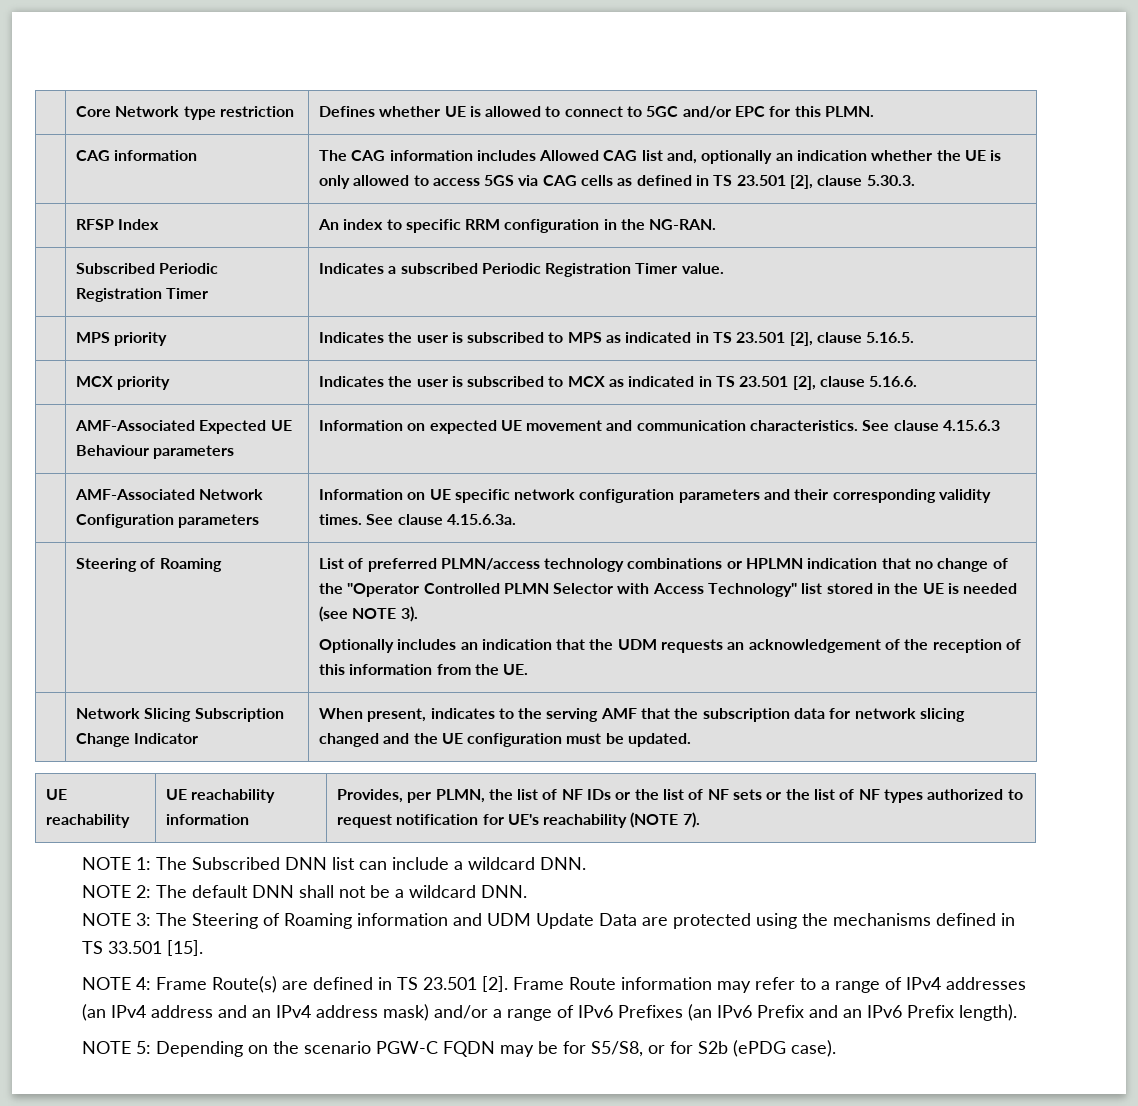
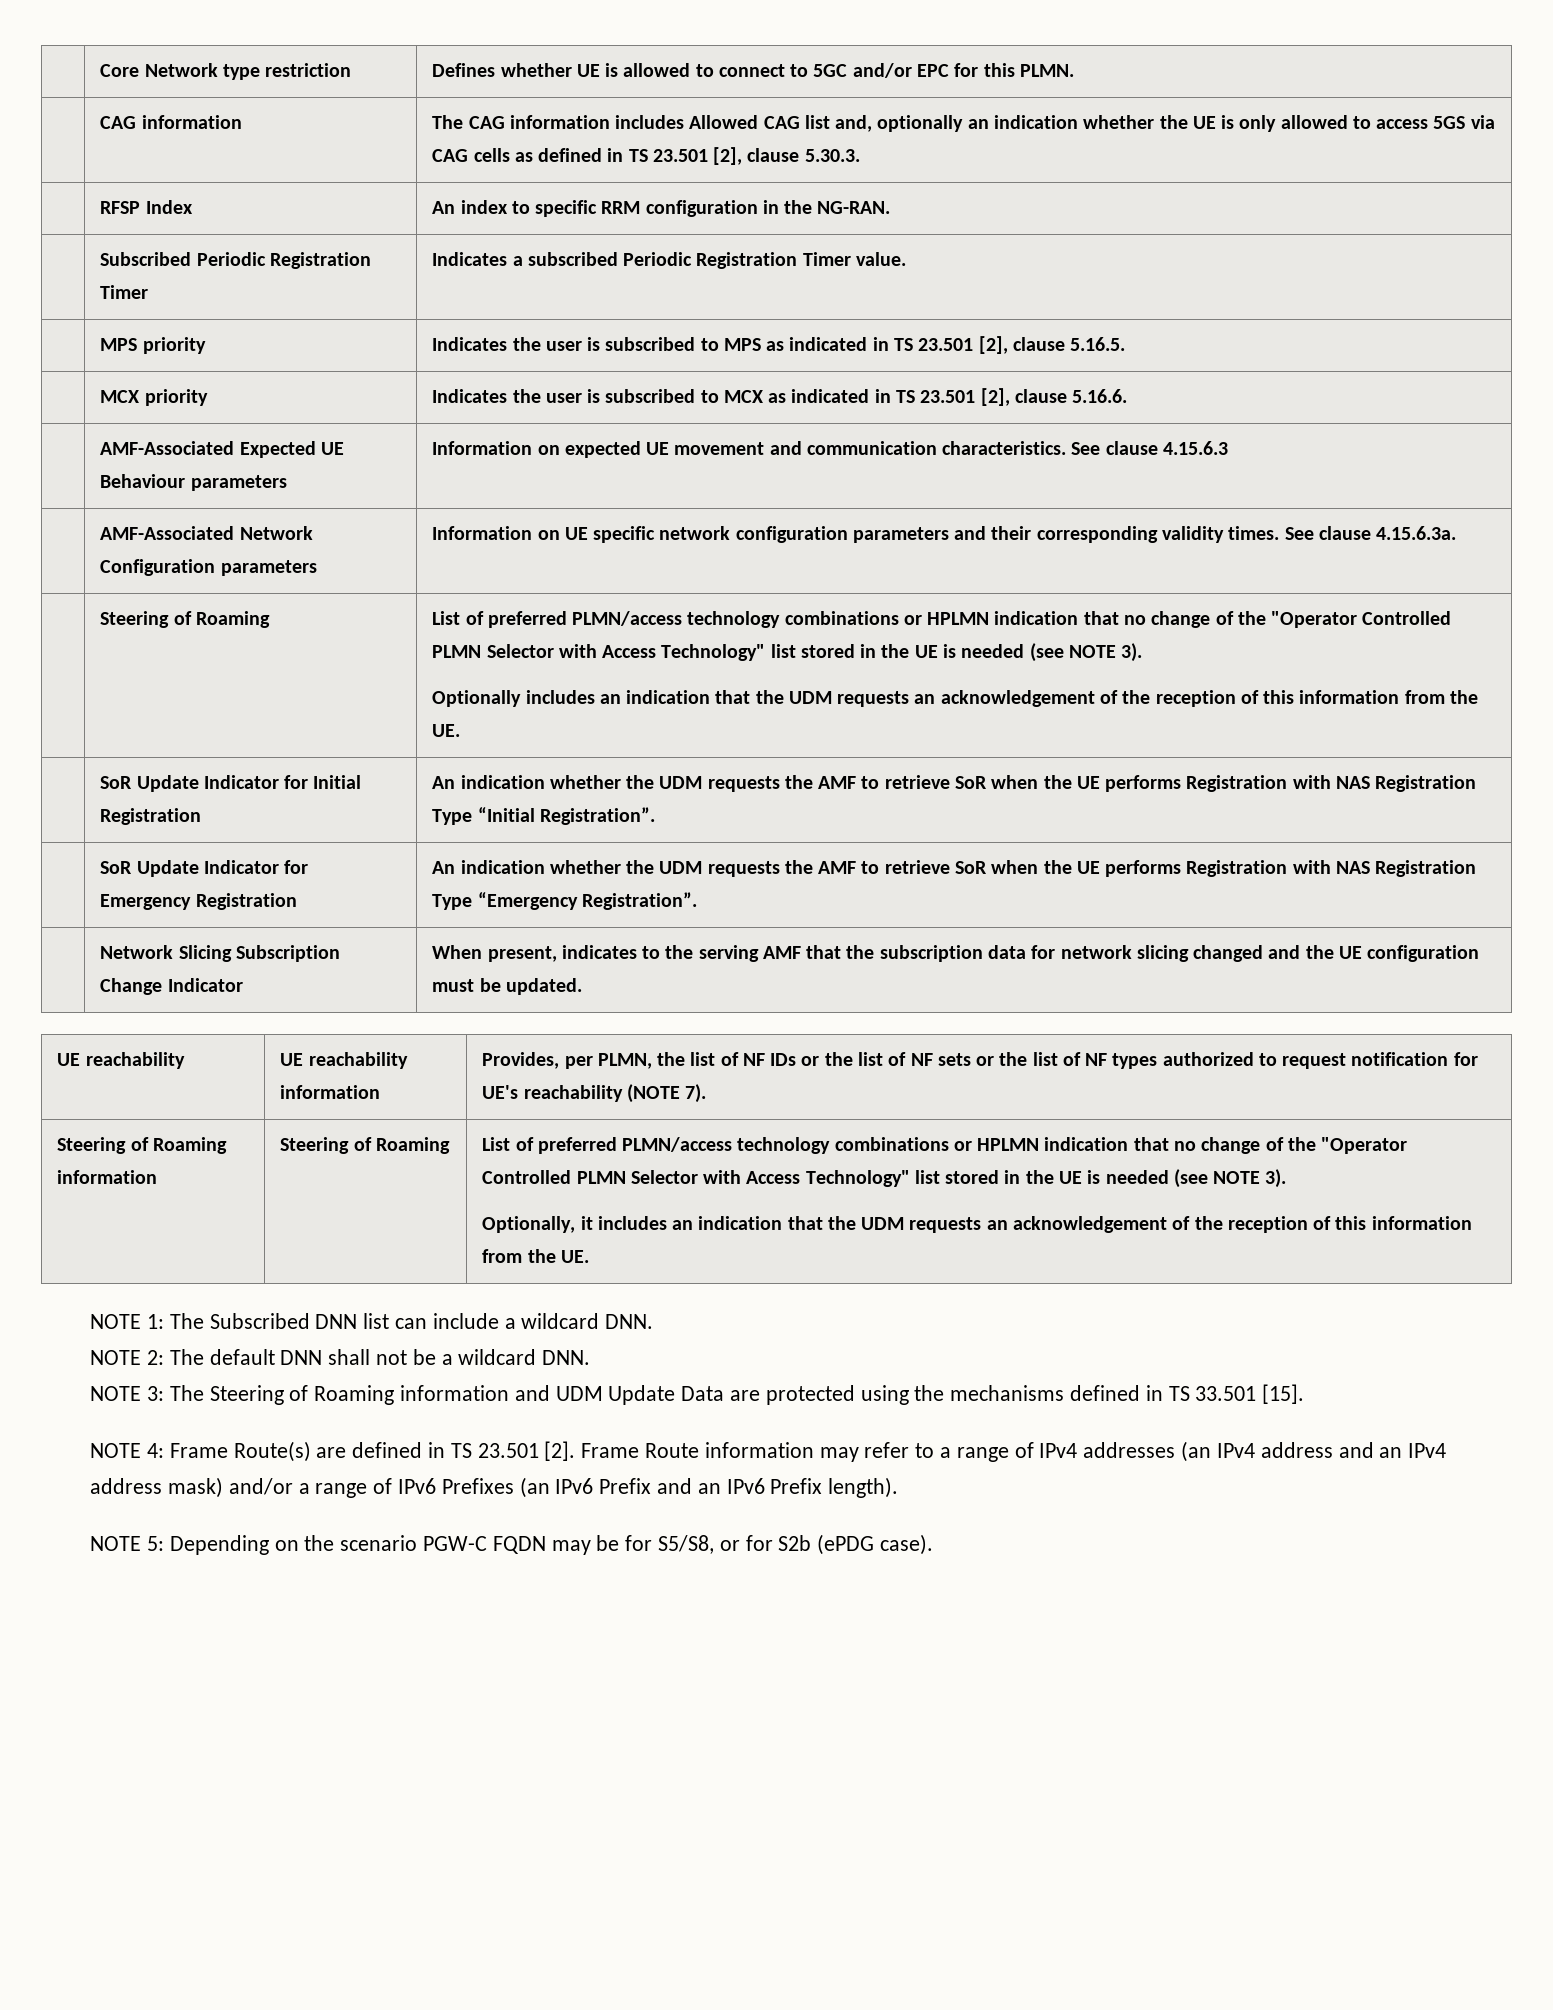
+ | SoR Update Indicator for Initial Registration | An indication whether the UDM requests the AMF to retrieve SoR when the UE performs Registration with NAS Registration Type “Initial Registration”.
+ | SoR Update Indicator for Emergency Registration | An indication whether the UDM requests the AMF to retrieve SoR when the UE performs Registration with NAS Registration Type “Emergency Registration”.
+ Steering of Roaming information | Steering of Roaming | List of preferred PLMN/access technology combinations or HPLMN indication that no change of the "Operator Controlled PLMN Selector with Access Technology" list stored in the UE is needed (see NOTE 3).
+ Optionally, it includes an indication that the UDM requests an acknowledgement of the reception of this information from the UE.

